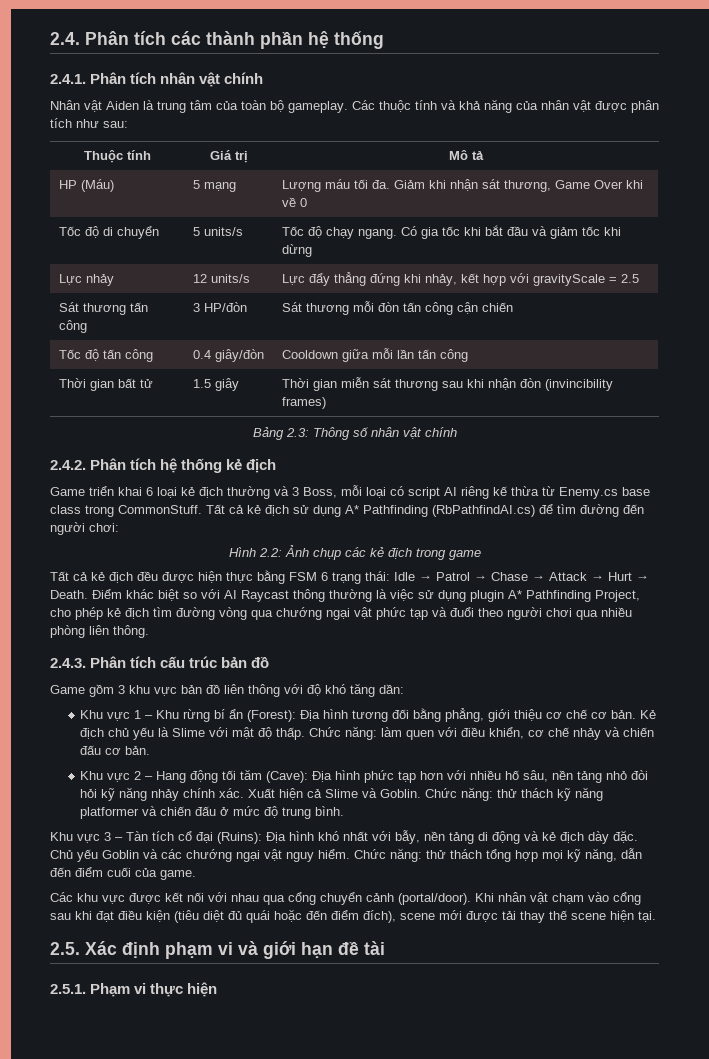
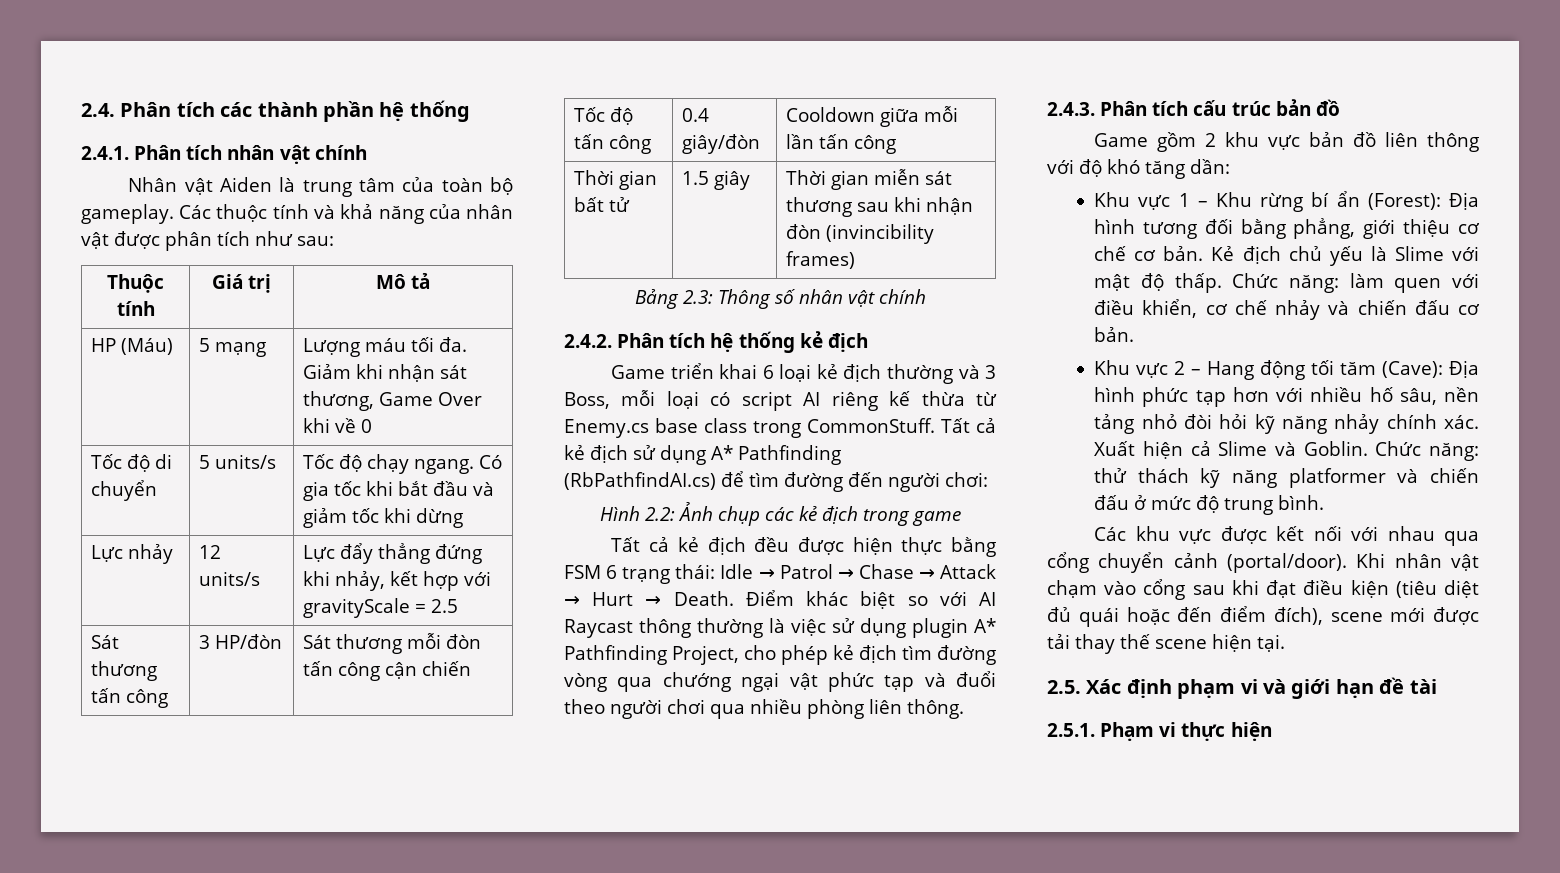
- Game gồm 3 khu vực bản đồ liên thông với độ khó tăng dần:
+ Game gồm 2 khu vực bản đồ liên thông với độ khó tăng dần:
- Khu vực 3 – Tàn tích cổ đại (Ruins): Địa hình khó nhất với bẫy, nền tảng di động và kẻ địch dày đặc. Chủ yếu Goblin và các chướng ngại vật nguy hiểm. Chức năng: thử thách tổng hợp mọi kỹ năng, dẫn đến điểm cuối của game.

